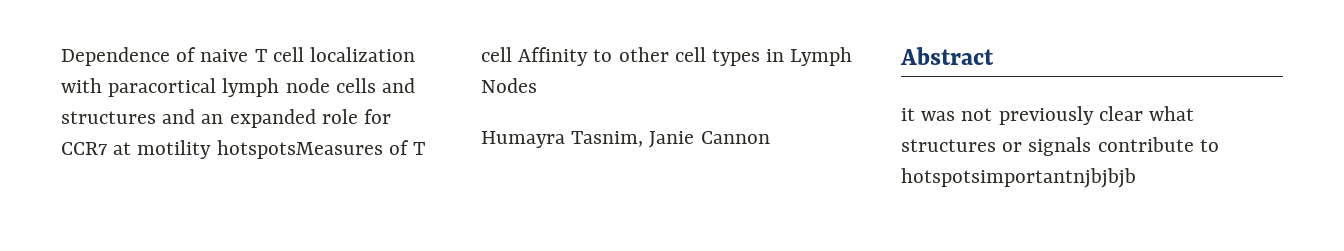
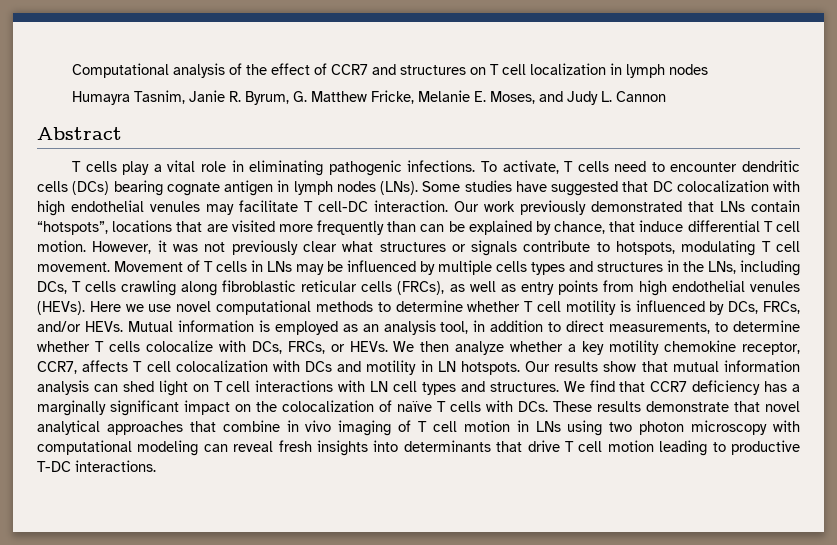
- Dependence of naive T cell localization with paracortical lymph node cells and structures and an expanded role for CCR7 at motility hotspotsMeasures of T cell Affinity to other cell types in Lymph Nodes
- Humayra Tasnim, Janie Cannon
+ Computational analysis of the effect of CCR7 and structures on T cell localization in lymph nodes
+ Humayra Tasnim, Janie R. Byrum, G. Matthew Fricke, Melanie E. Moses, and Judy L. Cannon
  Abstract
- it was not previously clear what structures or signals contribute to hotspotsimportantnjbjbjb
+ T cells play a vital role in eliminating pathogenic infections. To activate, T cells need to encounter dendritic cells (DCs) bearing cognate antigen in lymph nodes (LNs). Some studies have suggested that DC colocalization with high endothelial venules may facilitate T cell-DC interaction. Our work previously demonstrated that LNs contain “hotspots”, locations that are visited more frequently than can be explained by chance, that induce differential T cell motion. However, it was not previously clear what structures or signals contribute to hotspots, modulating T cell movement. Movement of T cells in LNs may be influenced by multiple cells types and structures in the LNs, including DCs, T cells crawling along fibroblastic reticular cells (FRCs), as well as entry points from high endothelial venules (HEVs). Here we use novel computational methods to determine whether T cell motility is influenced by DCs, FRCs, and/or HEVs. Mutual information is employed as an analysis tool, in addition to direct measurements, to determine whether T cells colocalize with DCs, FRCs, or HEVs. We then analyze whether a key motility chemokine receptor, CCR7, affects T cell colocalization with DCs and motility in LN hotspots. Our results show that mutual information analysis can shed light on T cell interactions with LN cell types and structures. We find that CCR7 deficiency has a marginally significant impact on the colocalization of naïve T cells with DCs. These results demonstrate that novel analytical approaches that combine in vivo imaging of T cell motion in LNs using two photon microscopy with computational modeling can reveal fresh insights into determinants that drive T cell motion leading to productive T-DC interactions.

